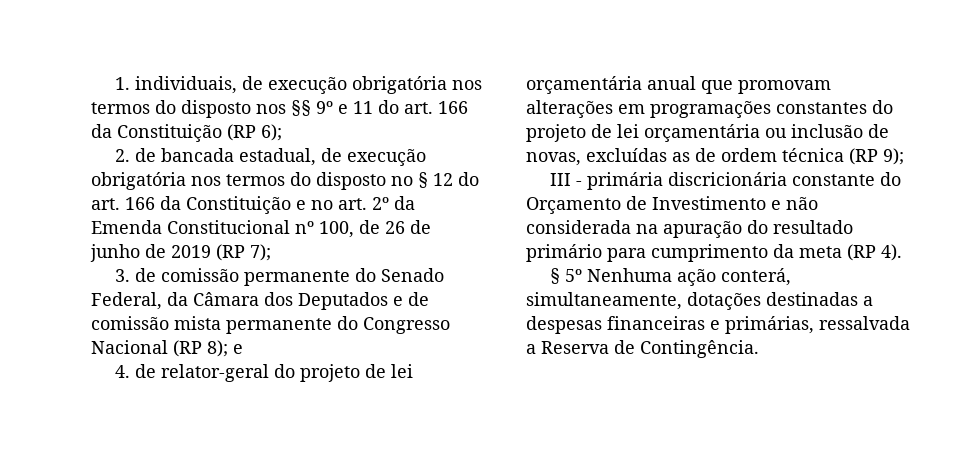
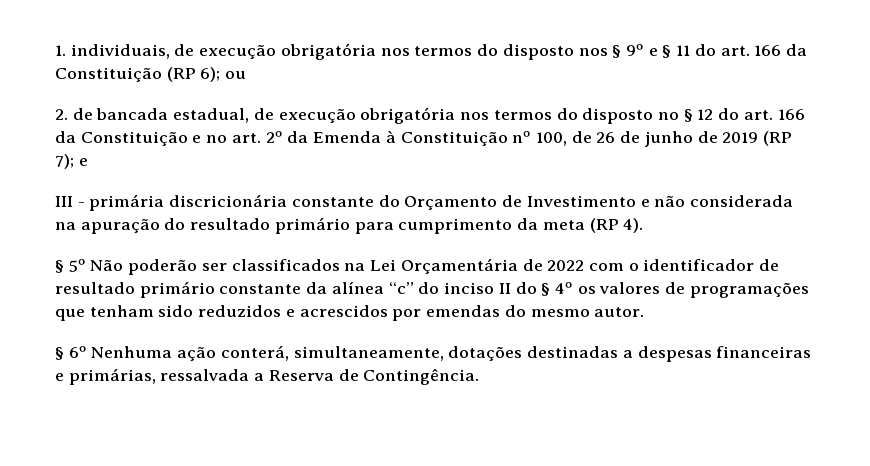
- 1. individuais, de execução obrigatória nos termos do disposto nos §§ 9º e 11 do art. 166 da Constituição (RP 6);
+ 1. individuais, de execução obrigatória nos termos do disposto nos § 9º e § 11 do art. 166 da Constituição (RP 6); ou
- 2. de bancada estadual, de execução obrigatória nos termos do disposto no § 12 do art. 166 da Constituição e no art. 2º da Emenda Constitucional nº 100, de 26 de junho de 2019 (RP 7);
- 3. de comissão permanente do Senado Federal, da Câmara dos Deputados e de comissão mista permanente do Congresso Nacional (RP 8); e
- 4. de relator-geral do projeto de lei orçamentária anual que promovam alterações em programações constantes do projeto de lei orçamentária ou inclusão de novas, excluídas as de ordem técnica (RP 9);
+ 2. de bancada estadual, de execução obrigatória nos termos do disposto no § 12 do art. 166 da Constituição e no art. 2º da Emenda à Constituição nº 100, de 26 de junho de 2019 (RP 7); e
- § 5º Nenhuma ação conterá, simultaneamente, dotações destinadas a despesas financeiras e primárias, ressalvada a Reserva de Contingência.
+ § 5º Não poderão ser classificados na Lei Orçamentária de 2022 com o identificador de resultado primário constante da alínea “c” do inciso II do § 4º os valores de programações que tenham sido reduzidos e acrescidos por emendas do mesmo autor.
+ § 6º Nenhuma ação conterá, simultaneamente, dotações destinadas a despesas financeiras e primárias, ressalvada a Reserva de Contingência.

